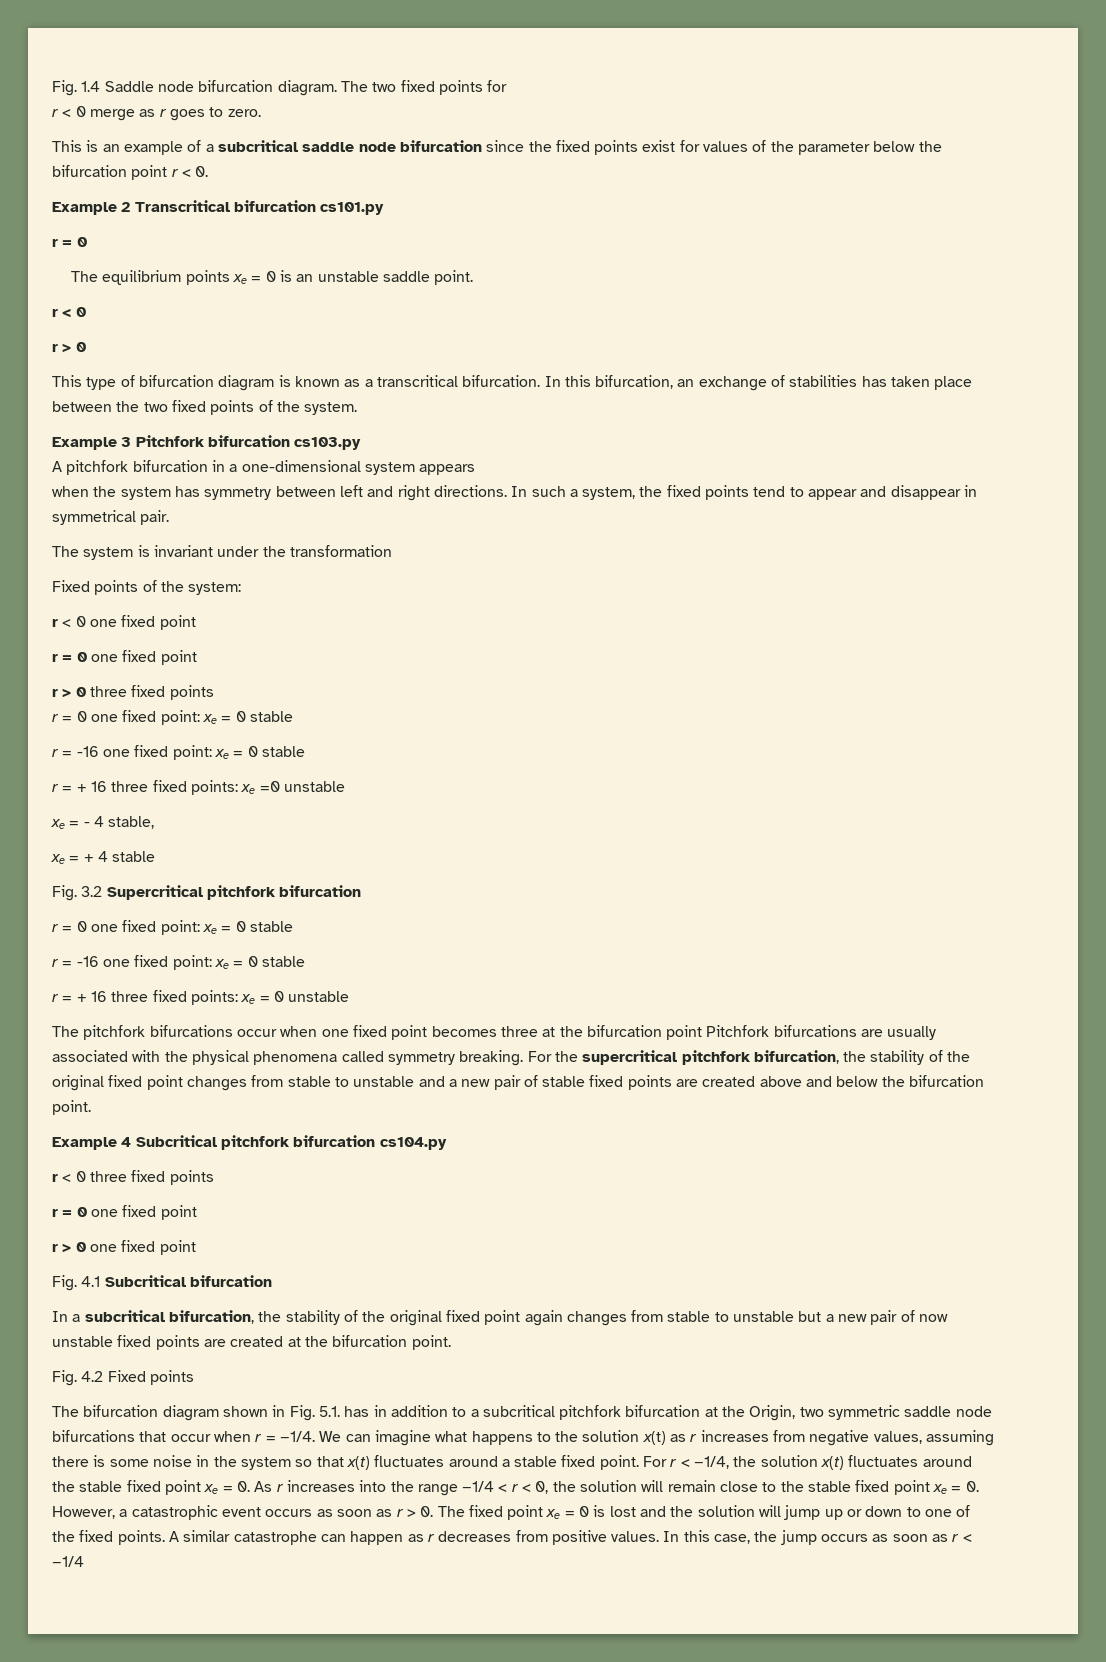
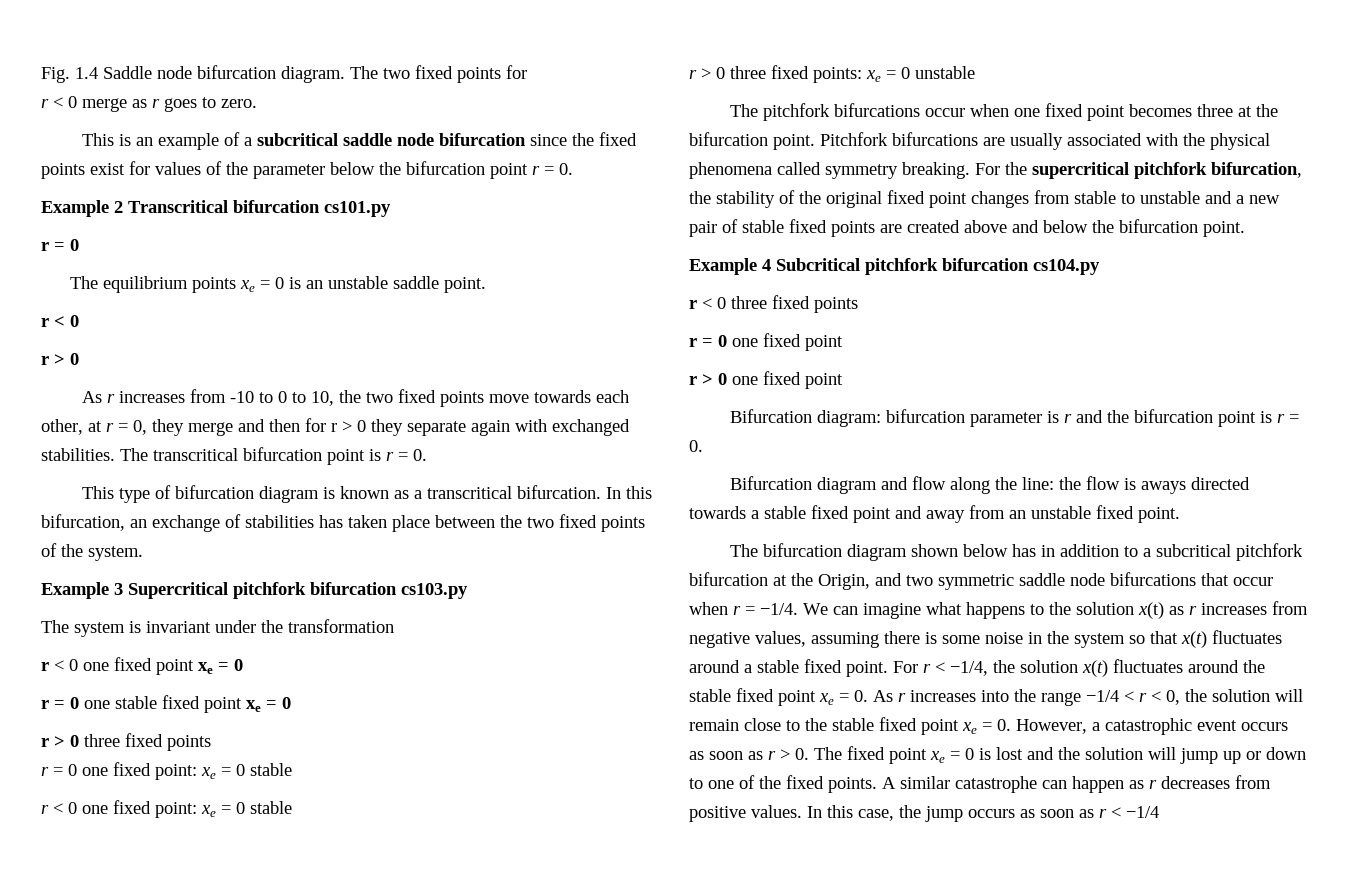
- This is an example of a subcritical saddle node bifurcation since the fixed points exist for values of the parameter below the bifurcation point r < 0.
+ This is an example of a subcritical saddle node bifurcation since the fixed points exist for values of the parameter below the bifurcation point r = 0.
+ As r increases from -10 to 0 to 10, the two fixed points move towards each other, at r = 0, they merge and then for r > 0 they separate again with exchanged stabilities. The transcritical bifurcation point is r = 0.
- Example 3 Pitchfork bifurcation cs103.py
+ Example 3 Supercritical pitchfork bifurcation cs103.py
- A pitchfork bifurcation in a one-dimensional system appears
- when the system has symmetry between left and right directions. In such a system, the fixed points tend to appear and disappear in symmetrical pair.
- Fixed points of the system:
- r < 0 one fixed point
- r = 0 one fixed point
+ r < 0 one fixed point xe = 0
+ r = 0 one stable fixed point xe = 0
  r > 0 three fixed points
  r = 0 one fixed point: xe = 0 stable
- r = -16 one fixed point: xe = 0 stable
- r = + 16 three fixed points: xe =0 unstable
- xe = - 4 stable,
- xe = + 4 stable
- Fig. 3.2 Supercritical pitchfork bifurcation
- r = 0 one fixed point: xe = 0 stable
- r = -16 one fixed point: xe = 0 stable
- r = + 16 three fixed points: xe = 0 unstable
+ r < 0 one fixed point: xe = 0 stable
+ r > 0 three fixed points: xe = 0 unstable
- The pitchfork bifurcations occur when one fixed point becomes three at the bifurcation point Pitchfork bifurcations are usually associated with the physical phenomena called symmetry breaking.
+ The pitchfork bifurcations occur when one fixed point becomes three at the bifurcation point. Pitchfork bifurcations are usually associated with the physical phenomena called symmetry breaking.
- Fig. 4.1 Subcritical bifurcation
- In a subcritical bifurcation, the stability of the original fixed point again changes from stable to unstable but a new pair of now unstable fixed points are created at the bifurcation point.
- Fig. 4.2 Fixed points
+ Bifurcation diagram: bifurcation parameter is r and the bifurcation point is r = 0.
+ Bifurcation diagram and flow along the line: the flow is aways directed towards a stable fixed point and away from an unstable fixed point.
- The bifurcation diagram shown in Fig. 5.1. has in addition to a subcritical pitchfork bifurcation at the Origin, two symmetric saddle node bifurcations that occur when r = −1/4.
+ The bifurcation diagram shown below has in addition to a subcritical pitchfork bifurcation at the Origin, and two symmetric saddle node bifurcations that occur when r = −1/4.

